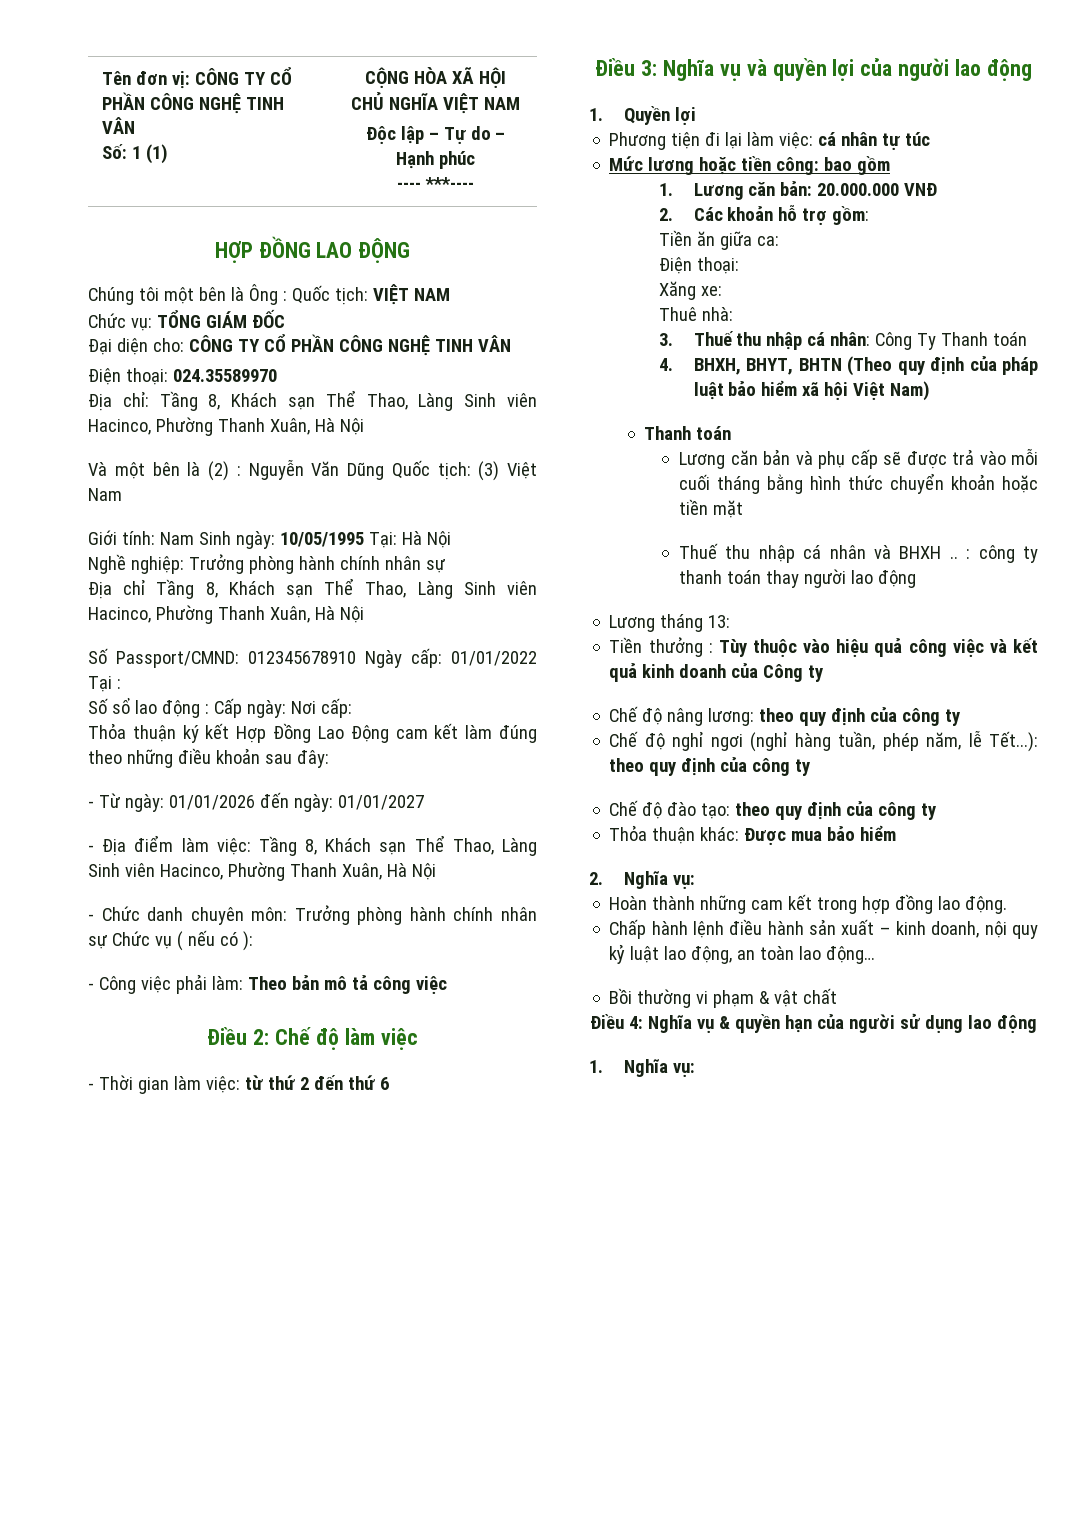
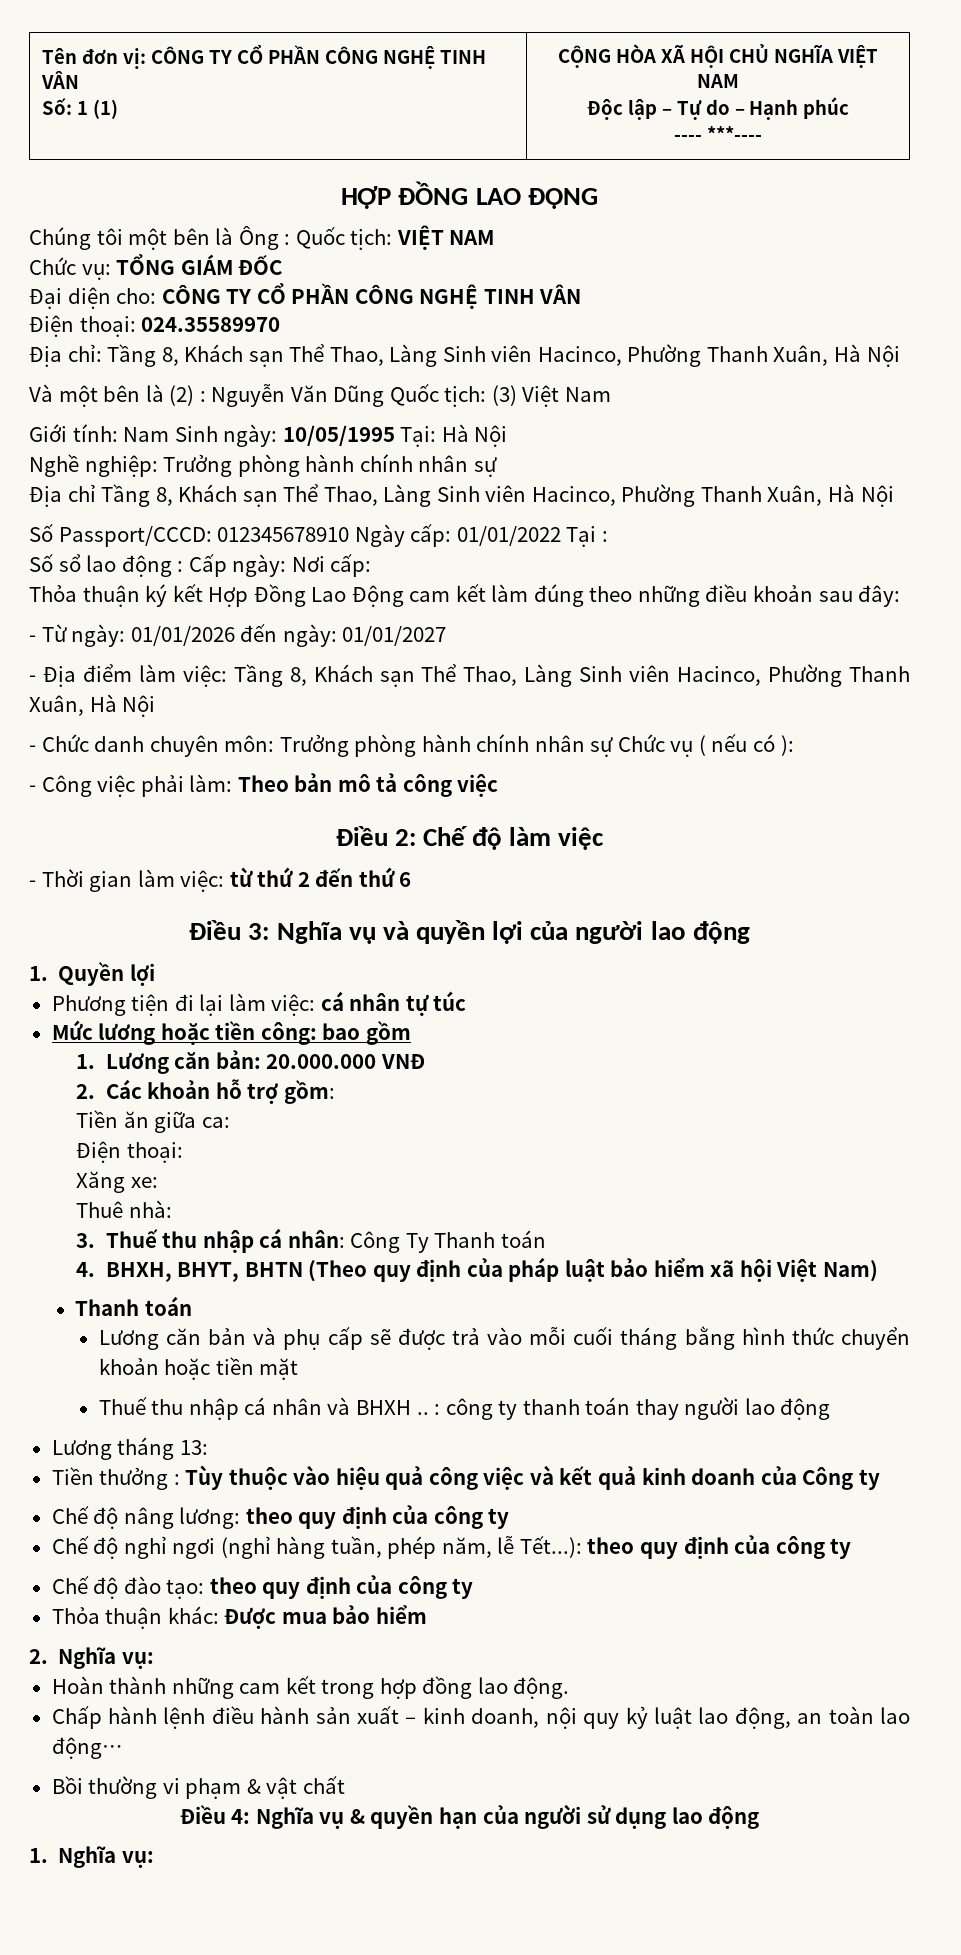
- Số Passport/CMND: 012345678910 Ngày cấp: 01/01/2022 Tại :
+ Số Passport/CCCD: 012345678910 Ngày cấp: 01/01/2022 Tại :

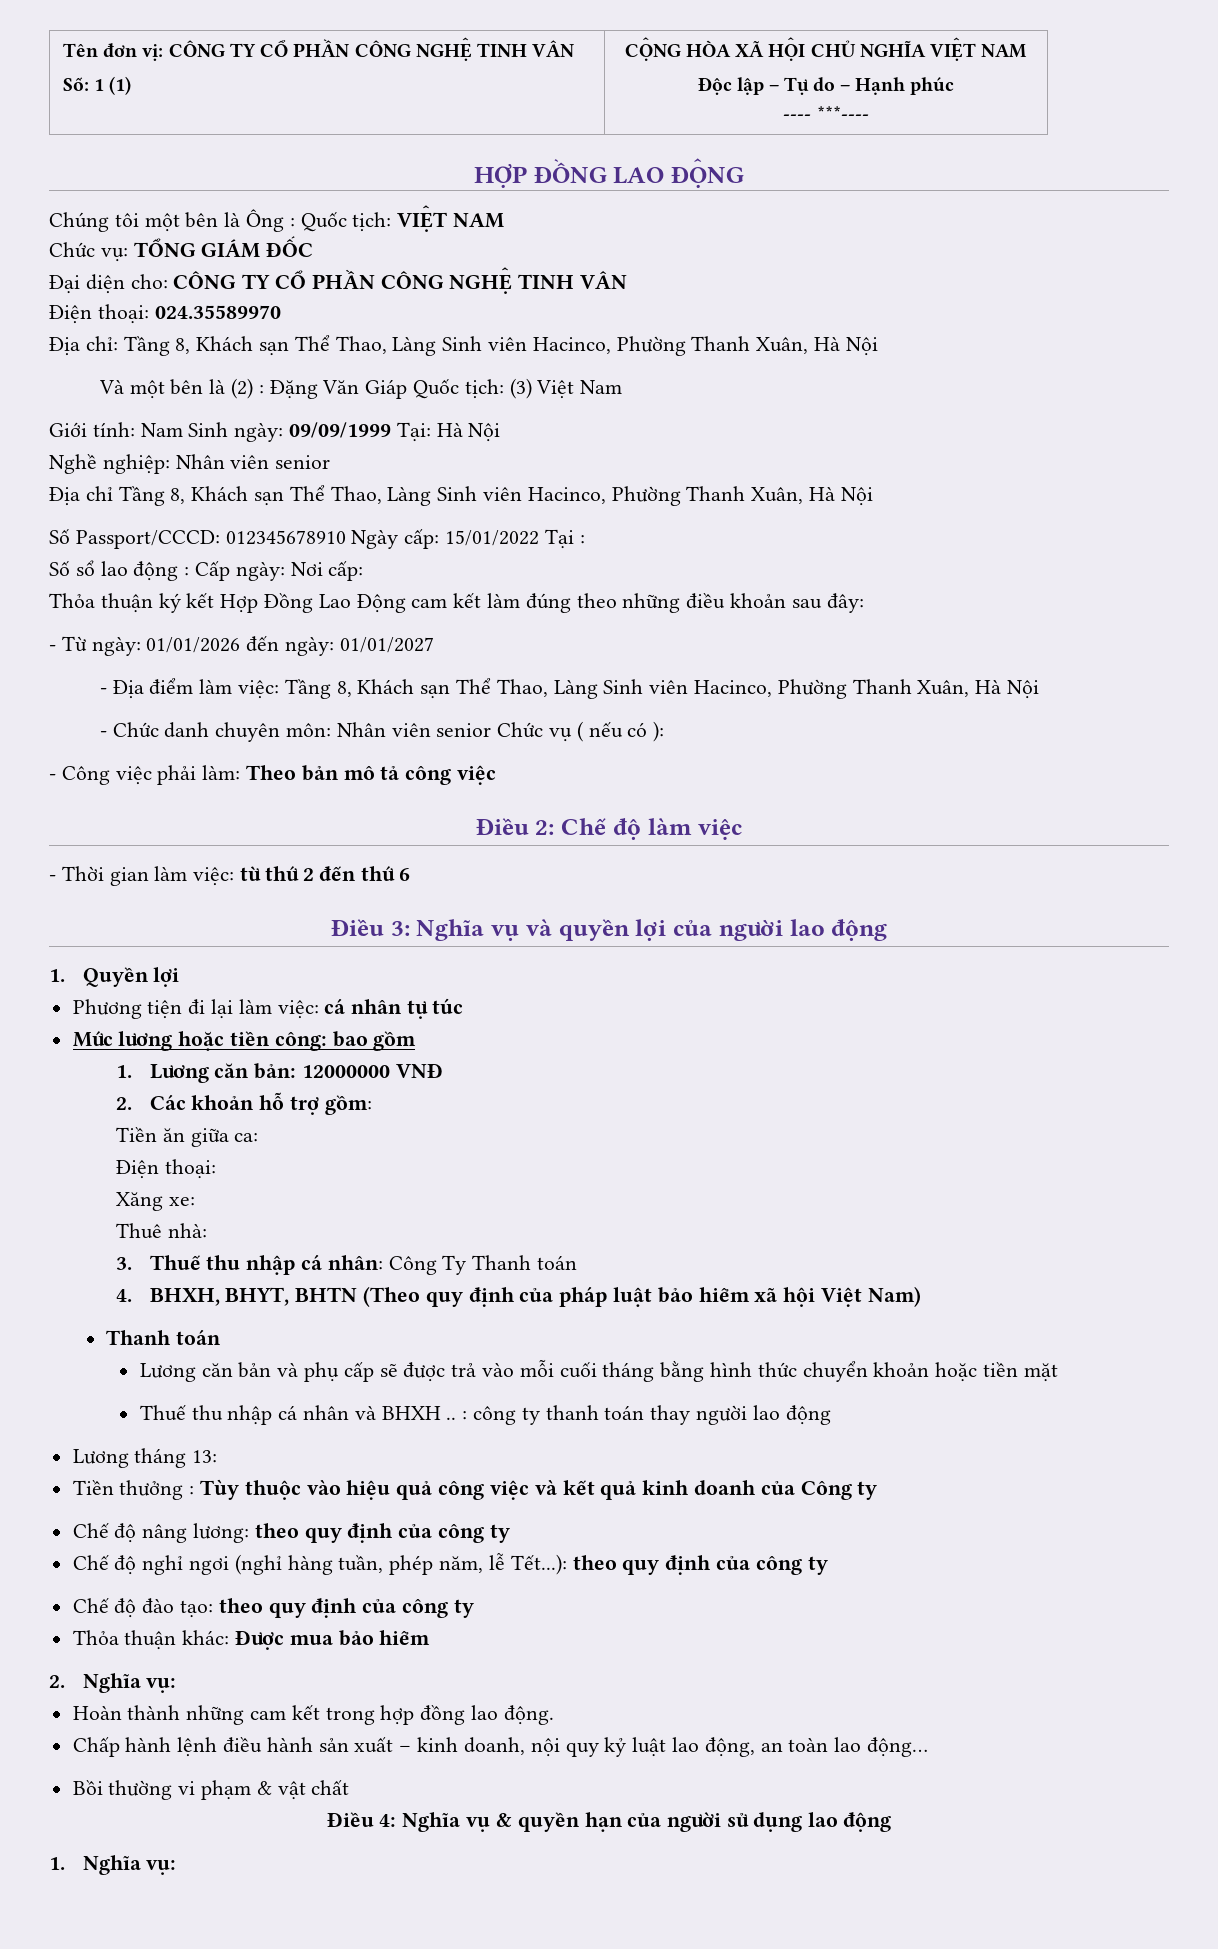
- Và một bên là (2) : Nguyễn Văn Dũng Quốc tịch: (3) Việt Nam
+ Và một bên là (2) : Đặng Văn Giáp Quốc tịch: (3) Việt Nam
- Giới tính: Nam Sinh ngày: 10/05/1995 Tại: Hà Nội
+ Giới tính: Nam Sinh ngày: 09/09/1999 Tại: Hà Nội
- Nghề nghiệp: Trưởng phòng hành chính nhân sự
+ Nghề nghiệp: Nhân viên senior
- Số Passport/CCCD: 012345678910 Ngày cấp: 01/01/2022 Tại :
+ Số Passport/CCCD: 012345678910 Ngày cấp: 15/01/2022 Tại :
- - Chức danh chuyên môn: Trưởng phòng hành chính nhân sự Chức vụ ( nếu có ):
+ - Chức danh chuyên môn: Nhân viên senior Chức vụ ( nếu có ):
- 1. Lương căn bản: 20.000.000 VNĐ
+ 1. Lương căn bản: 12000000 VNĐ

